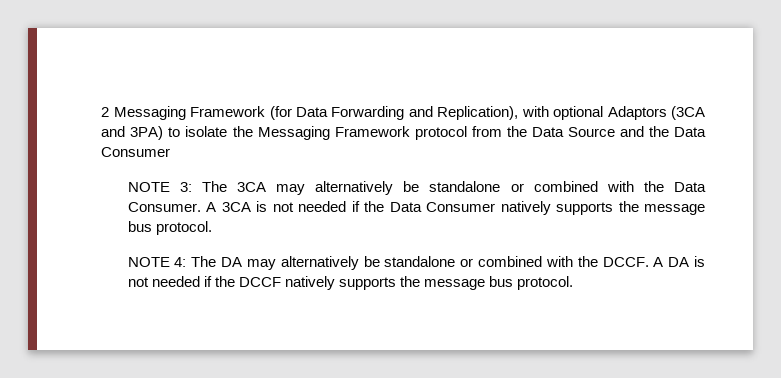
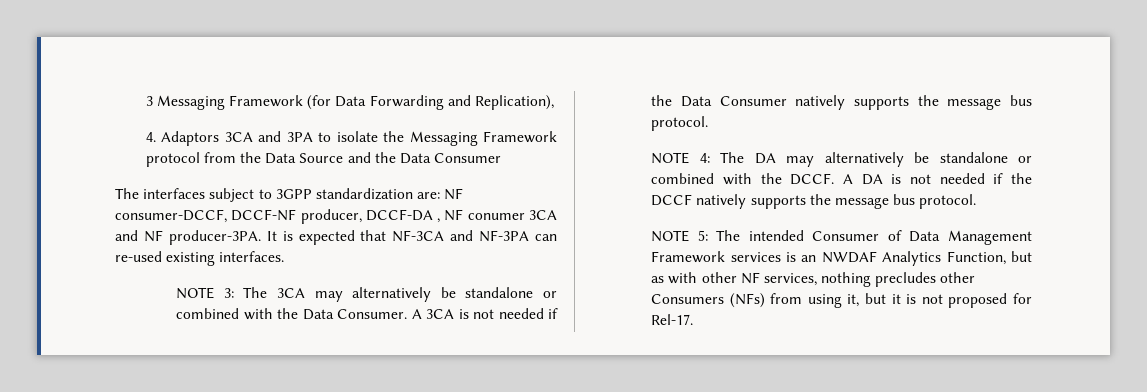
- 2 Messaging Framework (for Data Forwarding and Replication), with optional Adaptors (3CA and 3PA) to isolate the Messaging Framework protocol from the Data Source and the Data Consumer
+ 3 Messaging Framework (for Data Forwarding and Replication),
+ 4. Adaptors 3CA and 3PA to isolate the Messaging Framework protocol from the Data Source and the Data Consumer
+ The interfaces subject to 3GPP standardization are: NF consumer-DCCF, DCCF-NF producer, DCCF-DA , NF conumer 3CA and NF producer-3PA. It is expected that NF-3CA and NF-3PA can re-used existing interfaces.
+ NOTE 5: The intended Consumer of Data Management Framework services is an NWDAF Analytics Function, but as with other NF services, nothing precludes other Consumers (NFs) from using it, but it is not proposed for Rel-17.

